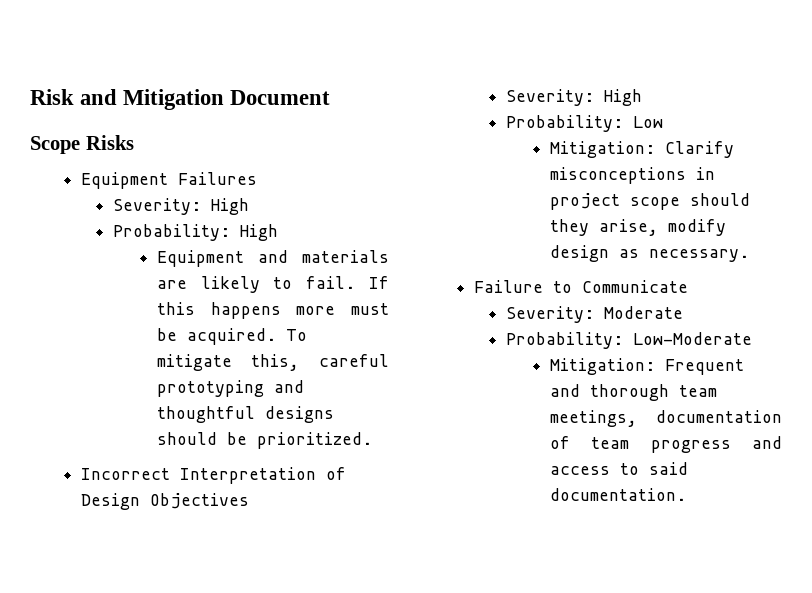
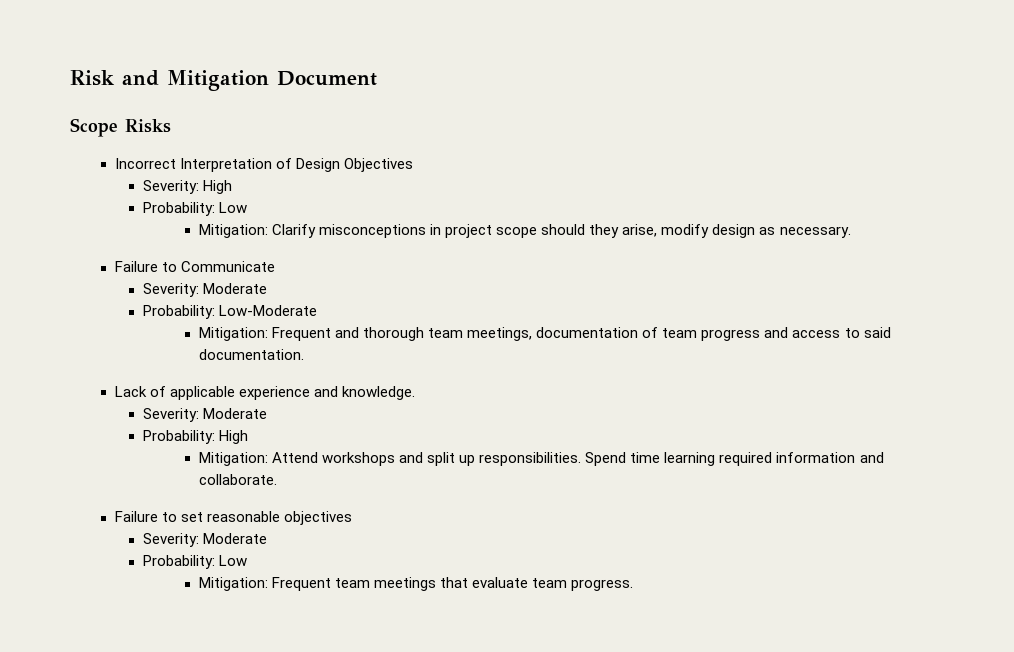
- Equipment Failures
- Severity: High
- Probability: High
- Equipment and materials are likely to fail. If this happens more must be acquired. To mitigate this, careful prototyping and thoughtful designs should be prioritized.
+ Lack of applicable experience and knowledge.
+ Severity: Moderate
+ Probability: High
+ Mitigation: Attend workshops and split up responsibilities. Spend time learning required information and collaborate.
+ Failure to set reasonable objectives
+ Severity: Moderate
+ Probability: Low
+ Mitigation: Frequent team meetings that evaluate team progress.

